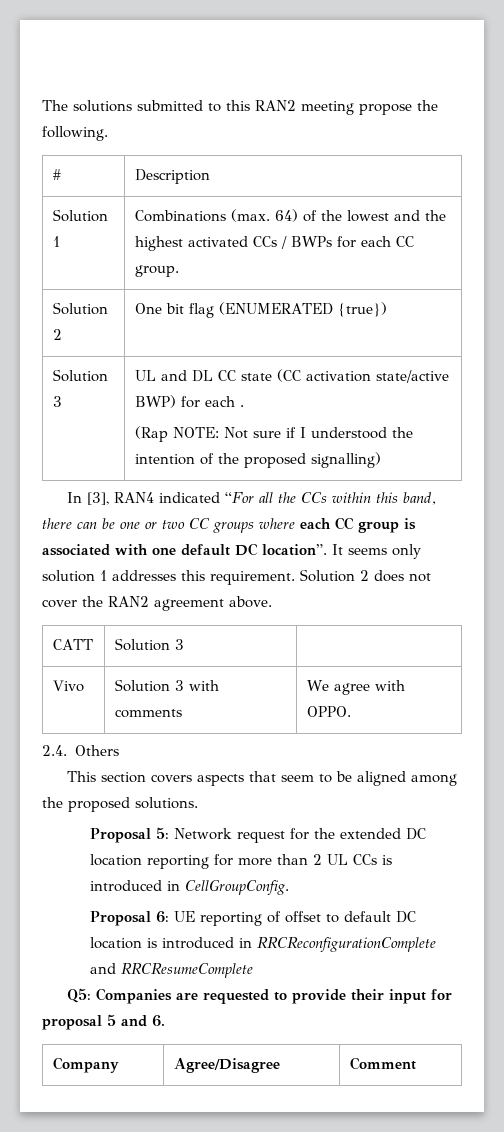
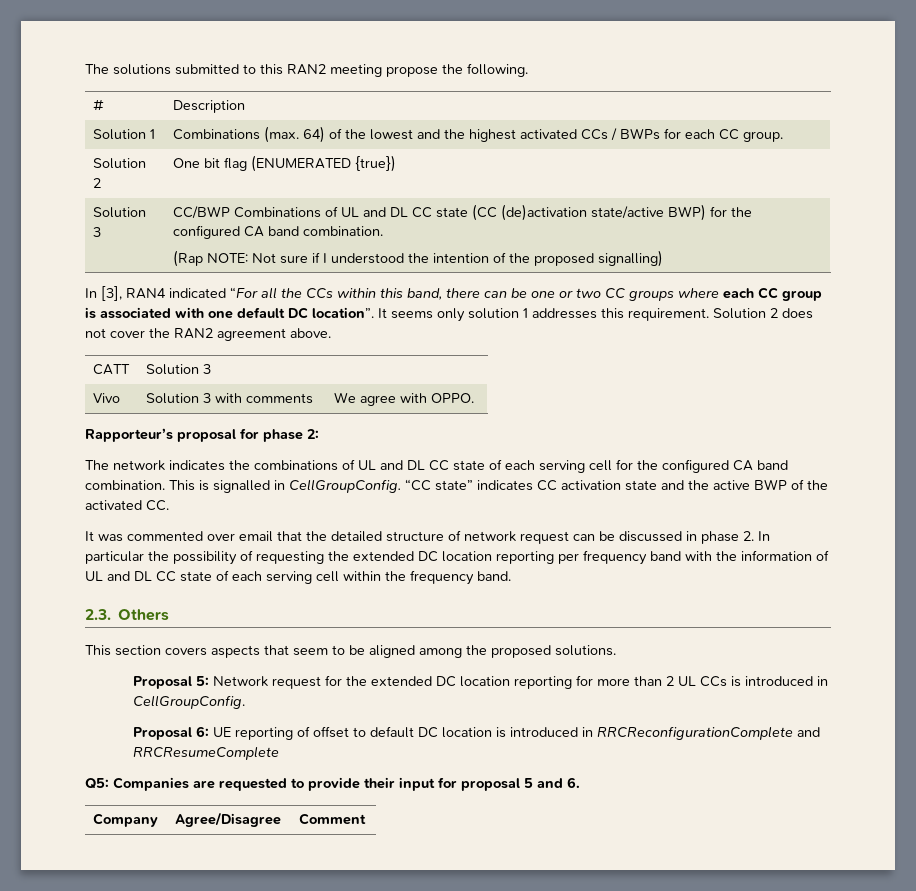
- Solution 3 | UL and DL CC state (CC activation state/active BWP) for each .
+ Solution 3 | CC/BWP Combinations of UL and DL CC state (CC (de)activation state/active BWP) for the configured CA band combination.
- 2.4. Others
+ Rapporteur’s proposal for phase 2:
+ The network indicates the combinations of UL and DL CC state of each serving cell for the configured CA band combination. This is signalled in CellGroupConfig. “CC state” indicates CC activation state and the active BWP of the activated CC.
+ It was commented over email that the detailed structure of network request can be discussed in phase 2. In particular the possibility of requesting the extended DC location reporting per frequency band with the information of UL and DL CC state of each serving cell within the frequency band.
+ 2.3. Others

